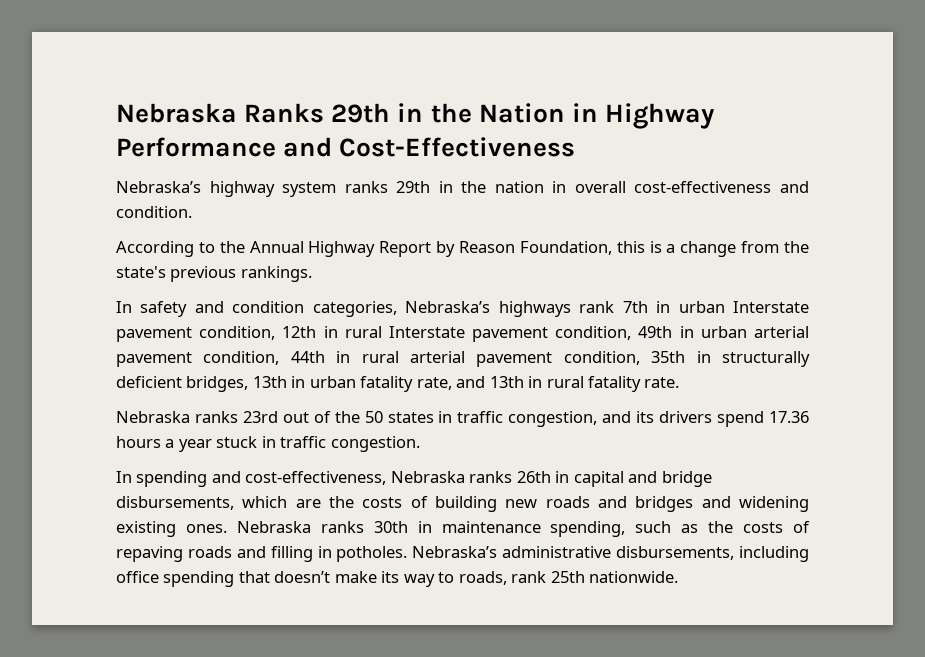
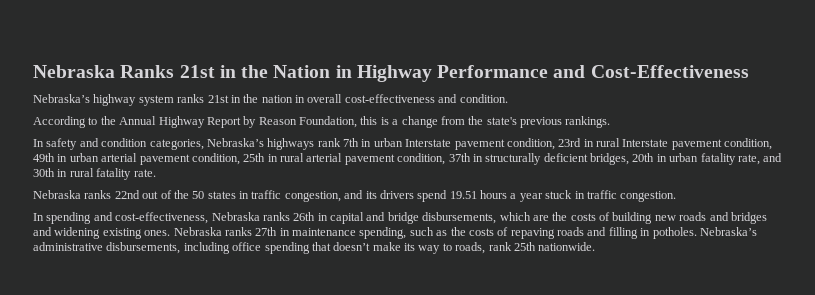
- Nebraska Ranks 29th in the Nation in Highway Performance and Cost-Effectiveness
+ Nebraska Ranks 21st in the Nation in Highway Performance and Cost-Effectiveness
- Nebraska’s highway system ranks 29th in the nation in overall cost-effectiveness and condition.
+ Nebraska’s highway system ranks 21st in the nation in overall cost-effectiveness and condition.
- In safety and condition categories, Nebraska’s highways rank 7th in urban Interstate pavement condition, 12th in rural Interstate pavement condition, 49th in urban arterial pavement condition, 44th in rural arterial pavement condition, 35th in structurally deficient bridges, 13th in urban fatality rate, and 13th in rural fatality rate.
+ In safety and condition categories, Nebraska’s highways rank 7th in urban Interstate pavement condition, 23rd in rural Interstate pavement condition, 49th in urban arterial pavement condition, 25th in rural arterial pavement condition, 37th in structurally deficient bridges, 20th in urban fatality rate, and 30th in rural fatality rate.
- Nebraska ranks 23rd out of the 50 states in traffic congestion, and its drivers spend 17.36 hours a year stuck in traffic congestion.
+ Nebraska ranks 22nd out of the 50 states in traffic congestion, and its drivers spend 19.51 hours a year stuck in traffic congestion.
- Nebraska ranks 30th in maintenance spending, such as the costs of repaving roads and filling in potholes.
+ Nebraska ranks 27th in maintenance spending, such as the costs of repaving roads and filling in potholes.

